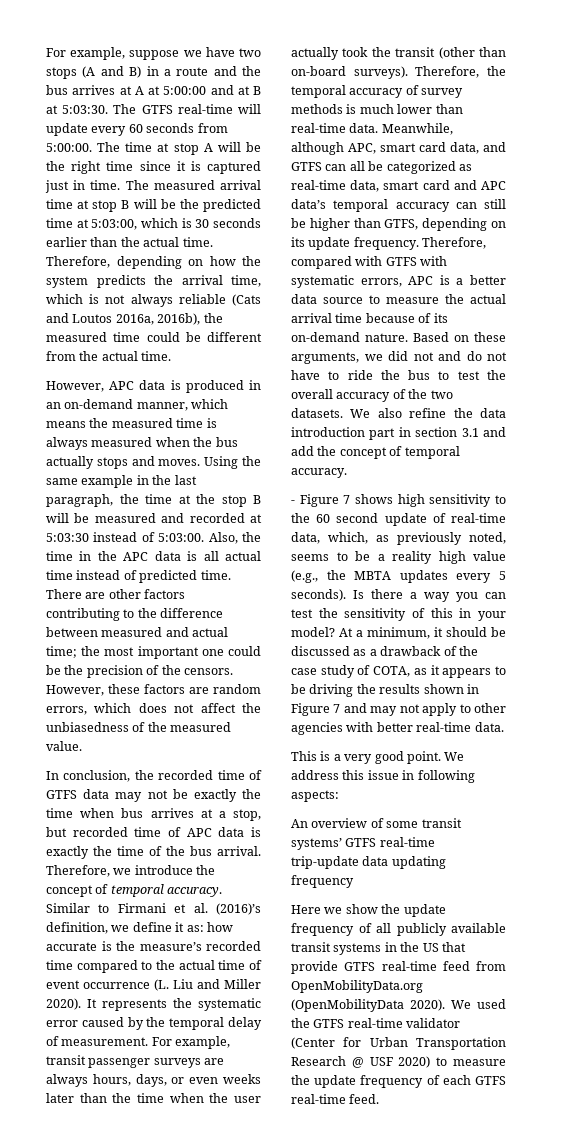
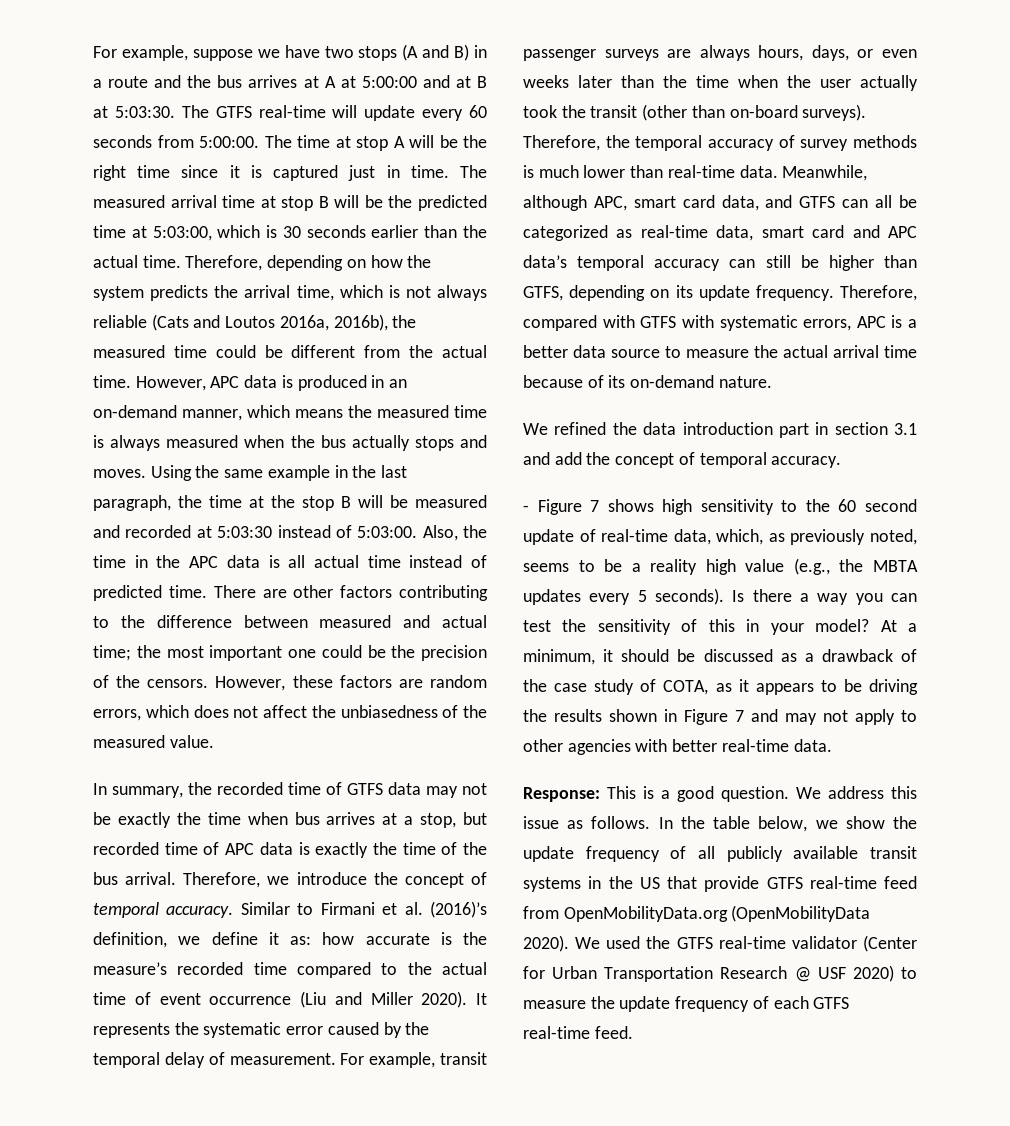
- Therefore, depending on how the system predicts the arrival time, which is not always reliable (Cats and Loutos 2016a, 2016b), the measured time could be different from the actual time.
- However, APC data is produced in an on-demand manner, which means the measured time is always measured when the bus actually stops and moves.
+ Therefore, depending on how the system predicts the arrival time, which is not always reliable (Cats and Loutos 2016a, 2016b), the measured time could be different from the actual time. However, APC data is produced in an on-demand manner, which means the measured time is always measured when the bus actually stops and moves.
- In conclusion, the recorded time of GTFS data may not be exactly the time when bus arrives at a stop, but recorded time of APC data is exactly the time of the bus arrival.
+ In summary, the recorded time of GTFS data may not be exactly the time when bus arrives at a stop, but recorded time of APC data is exactly the time of the bus arrival.
- Similar to Firmani et al. (2016)’s definition, we define it as: how accurate is the measure’s recorded time compared to the actual time of event occurrence (L. Liu and Miller 2020).
+ Similar to Firmani et al. (2016)’s definition, we define it as: how accurate is the measure’s recorded time compared to the actual time of event occurrence (Liu and Miller 2020).
- Therefore, compared with GTFS with systematic errors, APC is a better data source to measure the actual arrival time because of its on-demand nature. Based on these arguments, we did not and do not have to ride the bus to test the overall accuracy of the two datasets. We also refine the data introduction part in section 3.1 and add the concept of temporal accuracy.
+ Therefore, compared with GTFS with systematic errors, APC is a better data source to measure the actual arrival time because of its on-demand nature.
+ We refined the data introduction part in section 3.1 and add the concept of temporal accuracy.
- This is a very good point.
+ Response: This is a good question.
- We address this issue in following aspects:
- An overview of some transit systems’ GTFS real-time trip-update data updating frequency
- Here we show the update frequency of all publicly available transit systems in the US that provide GTFS real-time feed from OpenMobilityData.org (OpenMobilityData 2020).
+ We address this issue as follows. In the table below, we show the update frequency of all publicly available transit systems in the US that provide GTFS real-time feed from OpenMobilityData.org (OpenMobilityData 2020).

